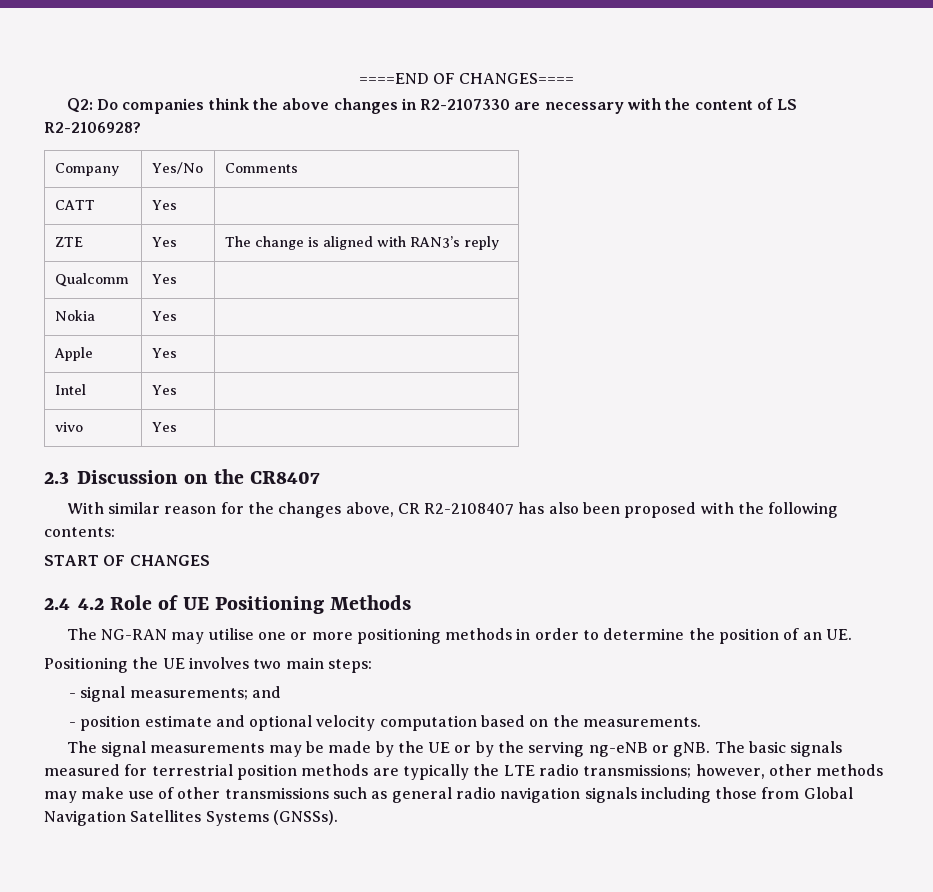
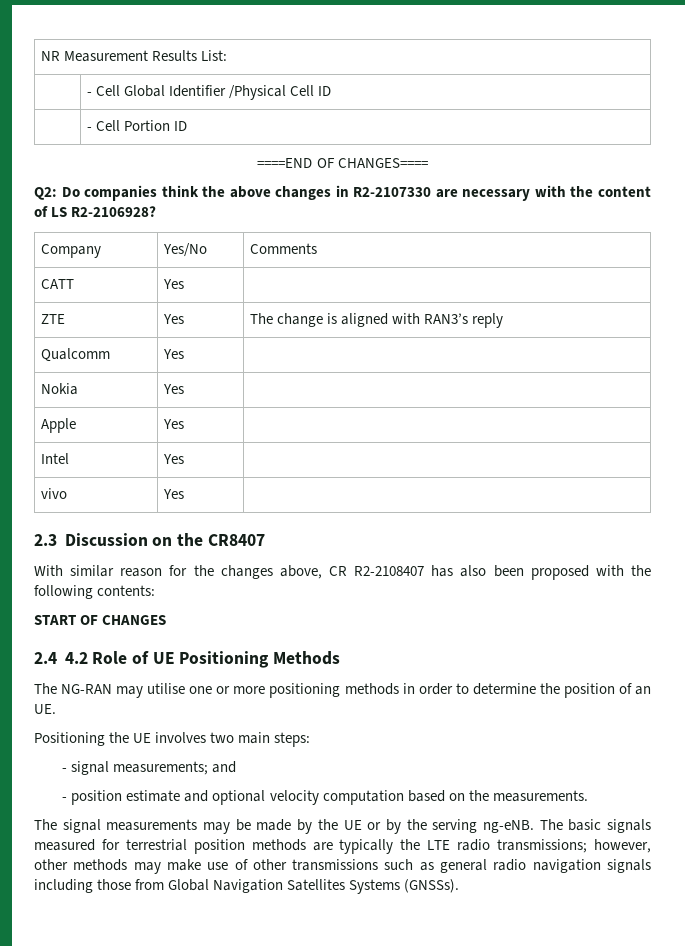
+ NR Measurement Results List:
+ | - Cell Global Identifier /Physical Cell ID
+ | - Cell Portion ID
- The signal measurements may be made by the UE or by the serving ng-eNB or gNB.
+ The signal measurements may be made by the UE or by the serving ng-eNB.

